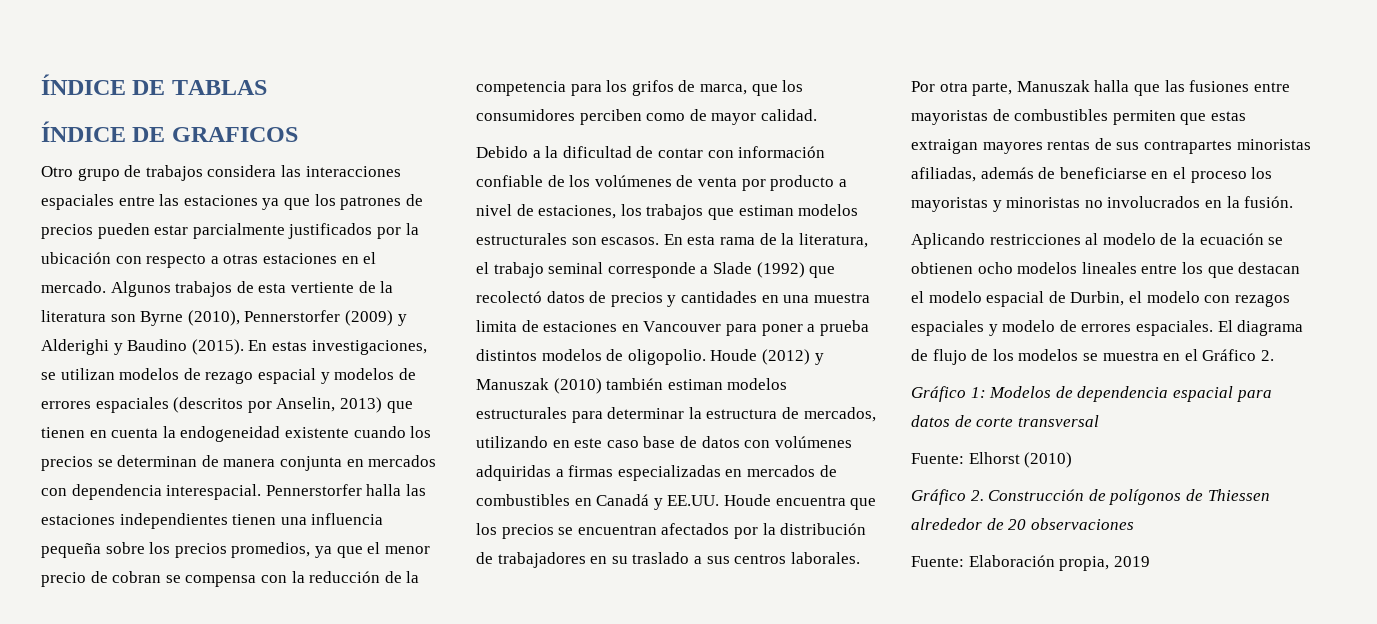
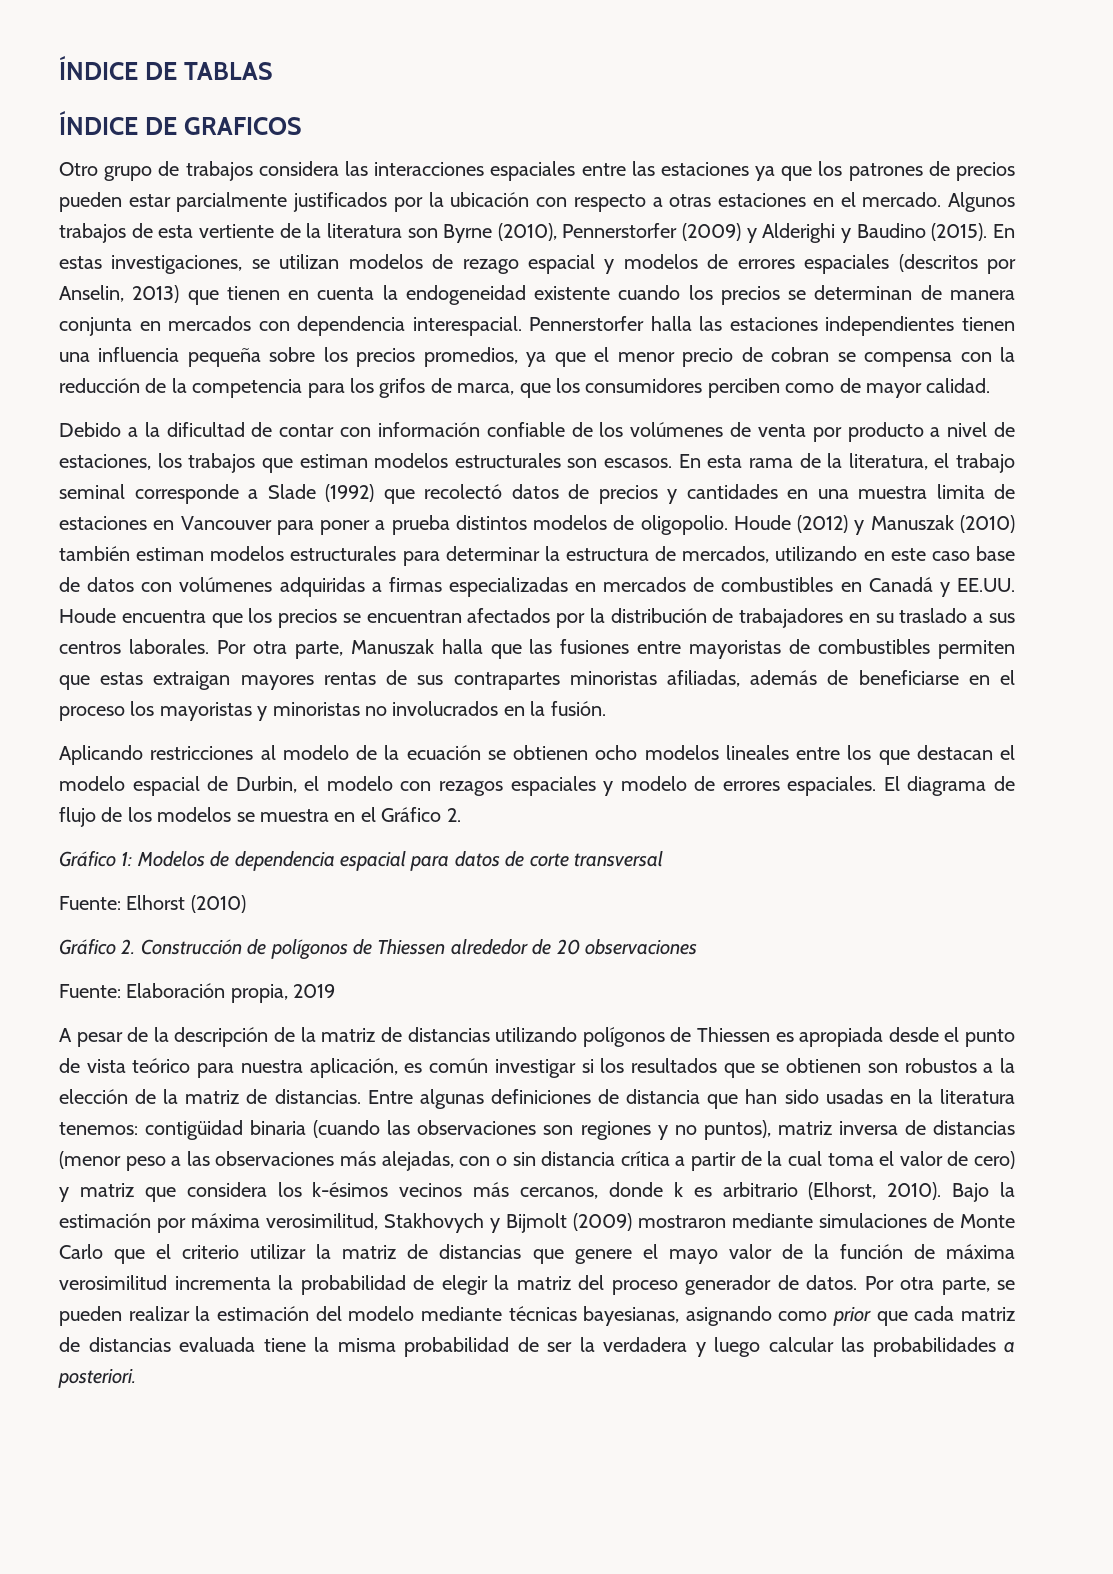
+ A pesar de la descripción de la matriz de distancias utilizando polígonos de Thiessen es apropiada desde el punto de vista teórico para nuestra aplicación, es común investigar si los resultados que se obtienen son robustos a la elección de la matriz de distancias. Entre algunas definiciones de distancia que han sido usadas en la literatura tenemos: contigüidad binaria (cuando las observaciones son regiones y no puntos), matriz inversa de distancias (menor peso a las observaciones más alejadas, con o sin distancia crítica a partir de la cual toma el valor de cero) y matriz que considera los k-ésimos vecinos más cercanos, donde k es arbitrario (Elhorst, 2010). Bajo la estimación por máxima verosimilitud, Stakhovych y Bijmolt (2009) mostraron mediante simulaciones de Monte Carlo que el criterio utilizar la matriz de distancias que genere el mayo valor de la función de máxima verosimilitud incrementa la probabilidad de elegir la matriz del proceso generador de datos. Por otra parte, se pueden realizar la estimación del modelo mediante técnicas bayesianas, asignando como prior que cada matriz de distancias evaluada tiene la misma probabilidad de ser la verdadera y luego calcular las probabilidades a posteriori.

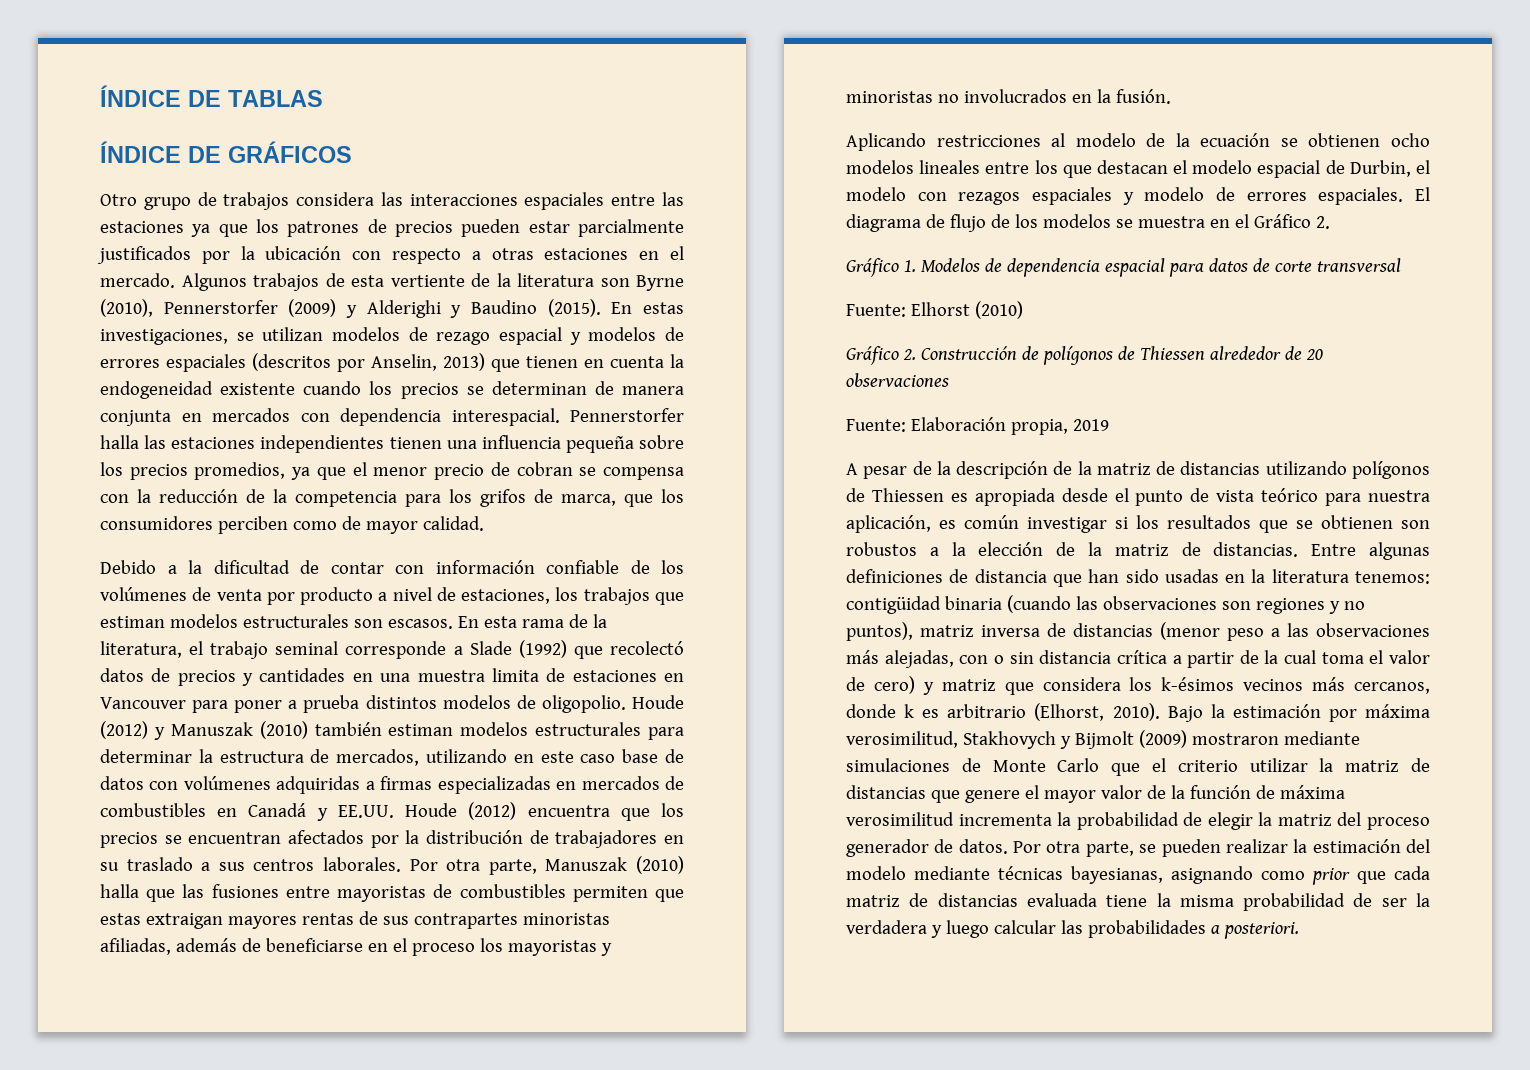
- ÍNDICE DE GRAFICOS
+ ÍNDICE DE GRÁFICOS
- Houde (2012) y Manuszak (2010) también estiman modelos estructurales para determinar la estructura de mercados, utilizando en este caso base de datos con volúmenes adquiridas a firmas especializadas en mercados de combustibles en Canadá y EE.UU. Houde encuentra que los precios se encuentran afectados por la distribución de trabajadores en su traslado a sus centros laborales.
+ Houde (2012) y Manuszak (2010) también estiman modelos estructurales para determinar la estructura de mercados, utilizando en este caso base de datos con volúmenes adquiridas a firmas especializadas en mercados de combustibles en Canadá y EE.UU. Houde (2012) encuentra que los precios se encuentran afectados por la distribución de trabajadores en su traslado a sus centros laborales.
- Por otra parte, Manuszak halla que las fusiones entre mayoristas de combustibles permiten que estas extraigan mayores rentas de sus contrapartes minoristas afiliadas, además de beneficiarse en el proceso los mayoristas y minoristas no involucrados en la fusión.
+ Por otra parte, Manuszak (2010) halla que las fusiones entre mayoristas de combustibles permiten que estas extraigan mayores rentas de sus contrapartes minoristas afiliadas, además de beneficiarse en el proceso los mayoristas y minoristas no involucrados en la fusión.
- Gráfico 1: Modelos de dependencia espacial para datos de corte transversal
+ Gráfico 1. Modelos de dependencia espacial para datos de corte transversal
- Bajo la estimación por máxima verosimilitud, Stakhovych y Bijmolt (2009) mostraron mediante simulaciones de Monte Carlo que el criterio utilizar la matriz de distancias que genere el mayo valor de la función de máxima verosimilitud incrementa la probabilidad de elegir la matriz del proceso generador de datos.
+ Bajo la estimación por máxima verosimilitud, Stakhovych y Bijmolt (2009) mostraron mediante simulaciones de Monte Carlo que el criterio utilizar la matriz de distancias que genere el mayor valor de la función de máxima verosimilitud incrementa la probabilidad de elegir la matriz del proceso generador de datos.

